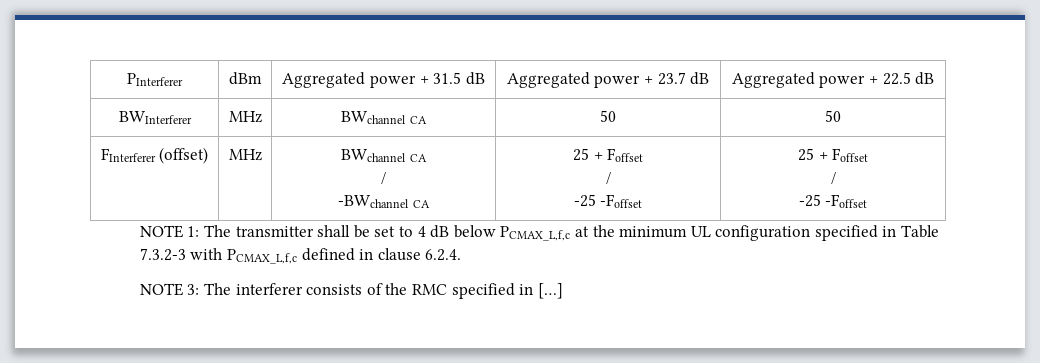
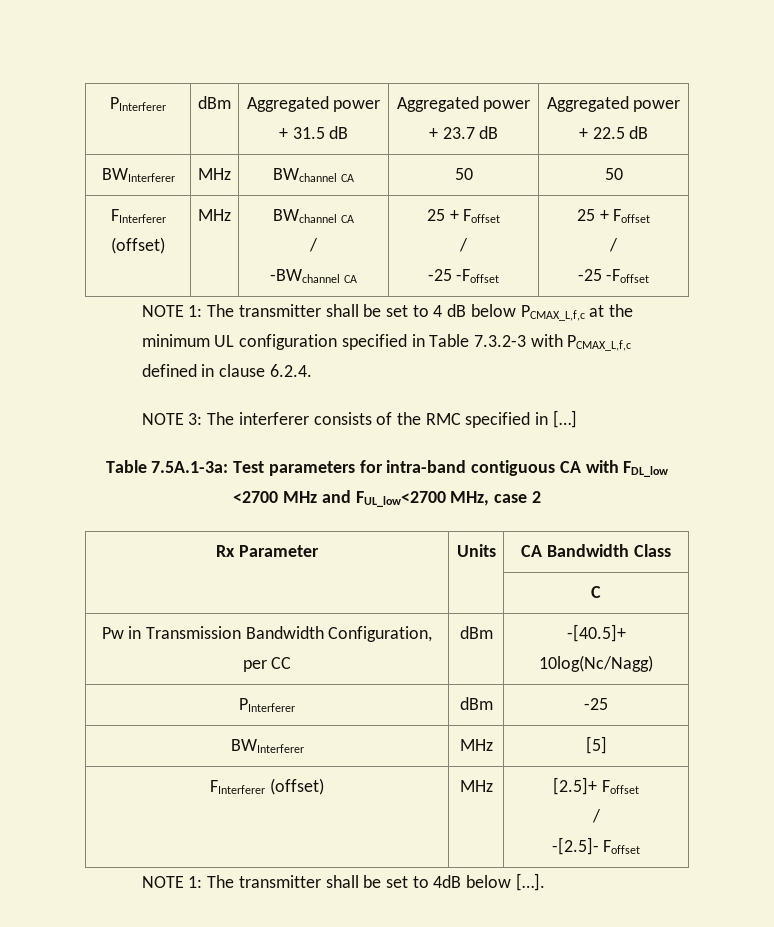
+ Table 7.5A.1-3a: Test parameters for intra-band contiguous CA with FDL_low <2700 MHz and FUL_low<2700 MHz, case 2
+ Rx Parameter | Units | CA Bandwidth Class
+ | | C
+ Pw in Transmission Bandwidth Configuration, per CC | dBm | -[40.5]+ 10log(Nc/Nagg)
+ PInterferer | dBm | -25
+ BWInterferer | MHz | [5]
+ FInterferer (offset) | MHz | [2.5]+ Foffset
+ /
+ -[2.5]- Foffset
+ NOTE 1: The transmitter shall be set to 4dB below […].

